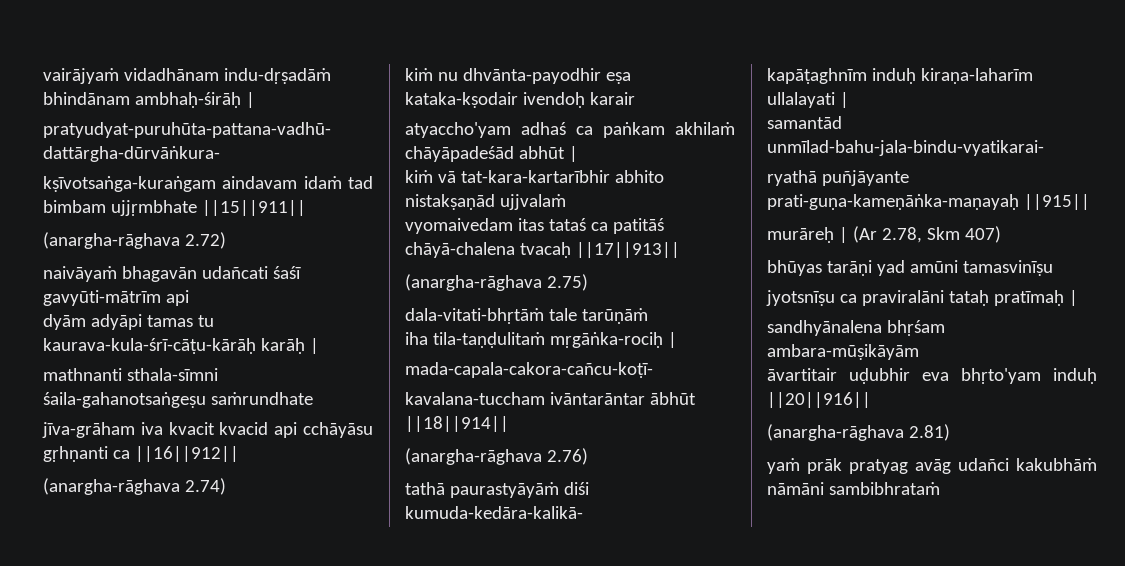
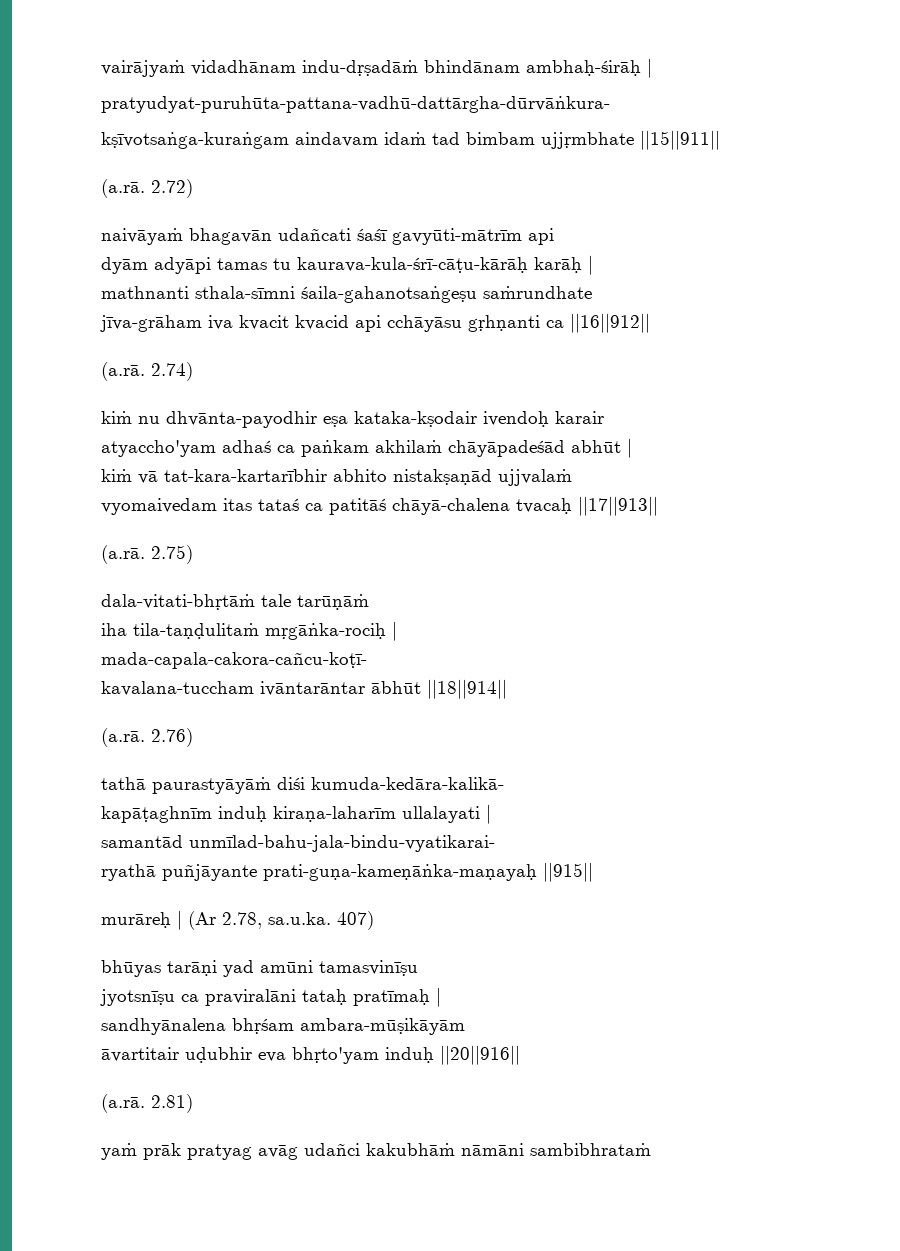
- (anargha-rāghava 2.72)
+ (a.rā. 2.72)
- (anargha-rāghava 2.74)
+ (a.rā. 2.74)
- (anargha-rāghava 2.75)
+ (a.rā. 2.75)
- (anargha-rāghava 2.76)
+ (a.rā. 2.76)
- murāreḥ | (Ar 2.78, Skm 407)
+ murāreḥ | (Ar 2.78, sa.u.ka. 407)
- (anargha-rāghava 2.81)
+ (a.rā. 2.81)

